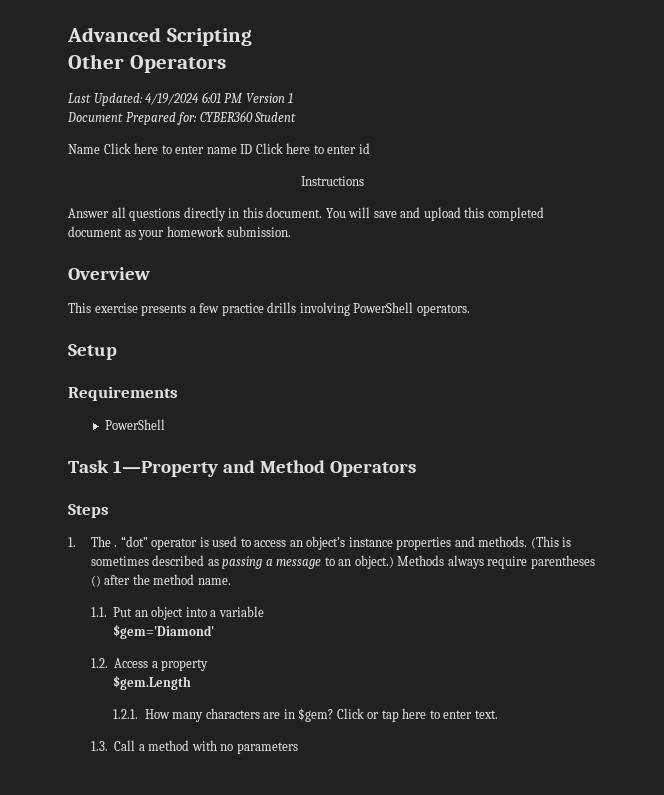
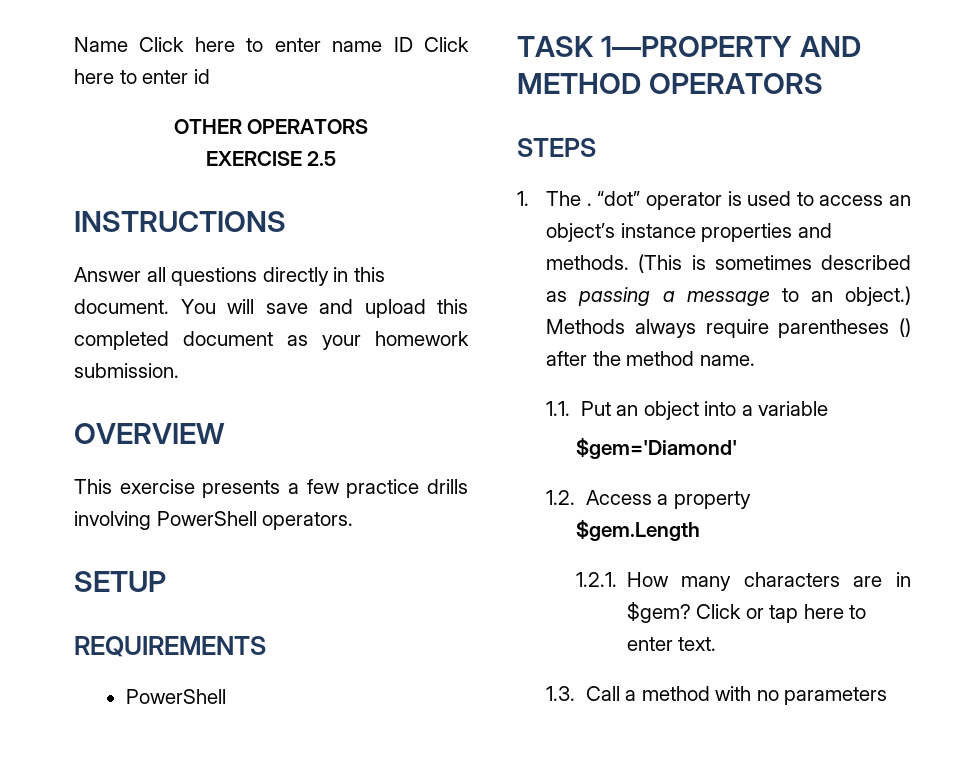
- Advanced Scripting
- Other Operators
- Last Updated: 4/19/2024 6:01 PM Version 1
- Document Prepared for: CYBER360 Student
- Instructions
+ OTHER OPERATORS
+ EXERCISE 2.5
+ INSTRUCTIONS
- Overview
+ OVERVIEW
- Setup
- Requirements
+ SETUP
+ REQUIREMENTS
- Task 1—Property and Method Operators
- Steps
+ TASK 1—PROPERTY AND METHOD OPERATORS
+ STEPS

